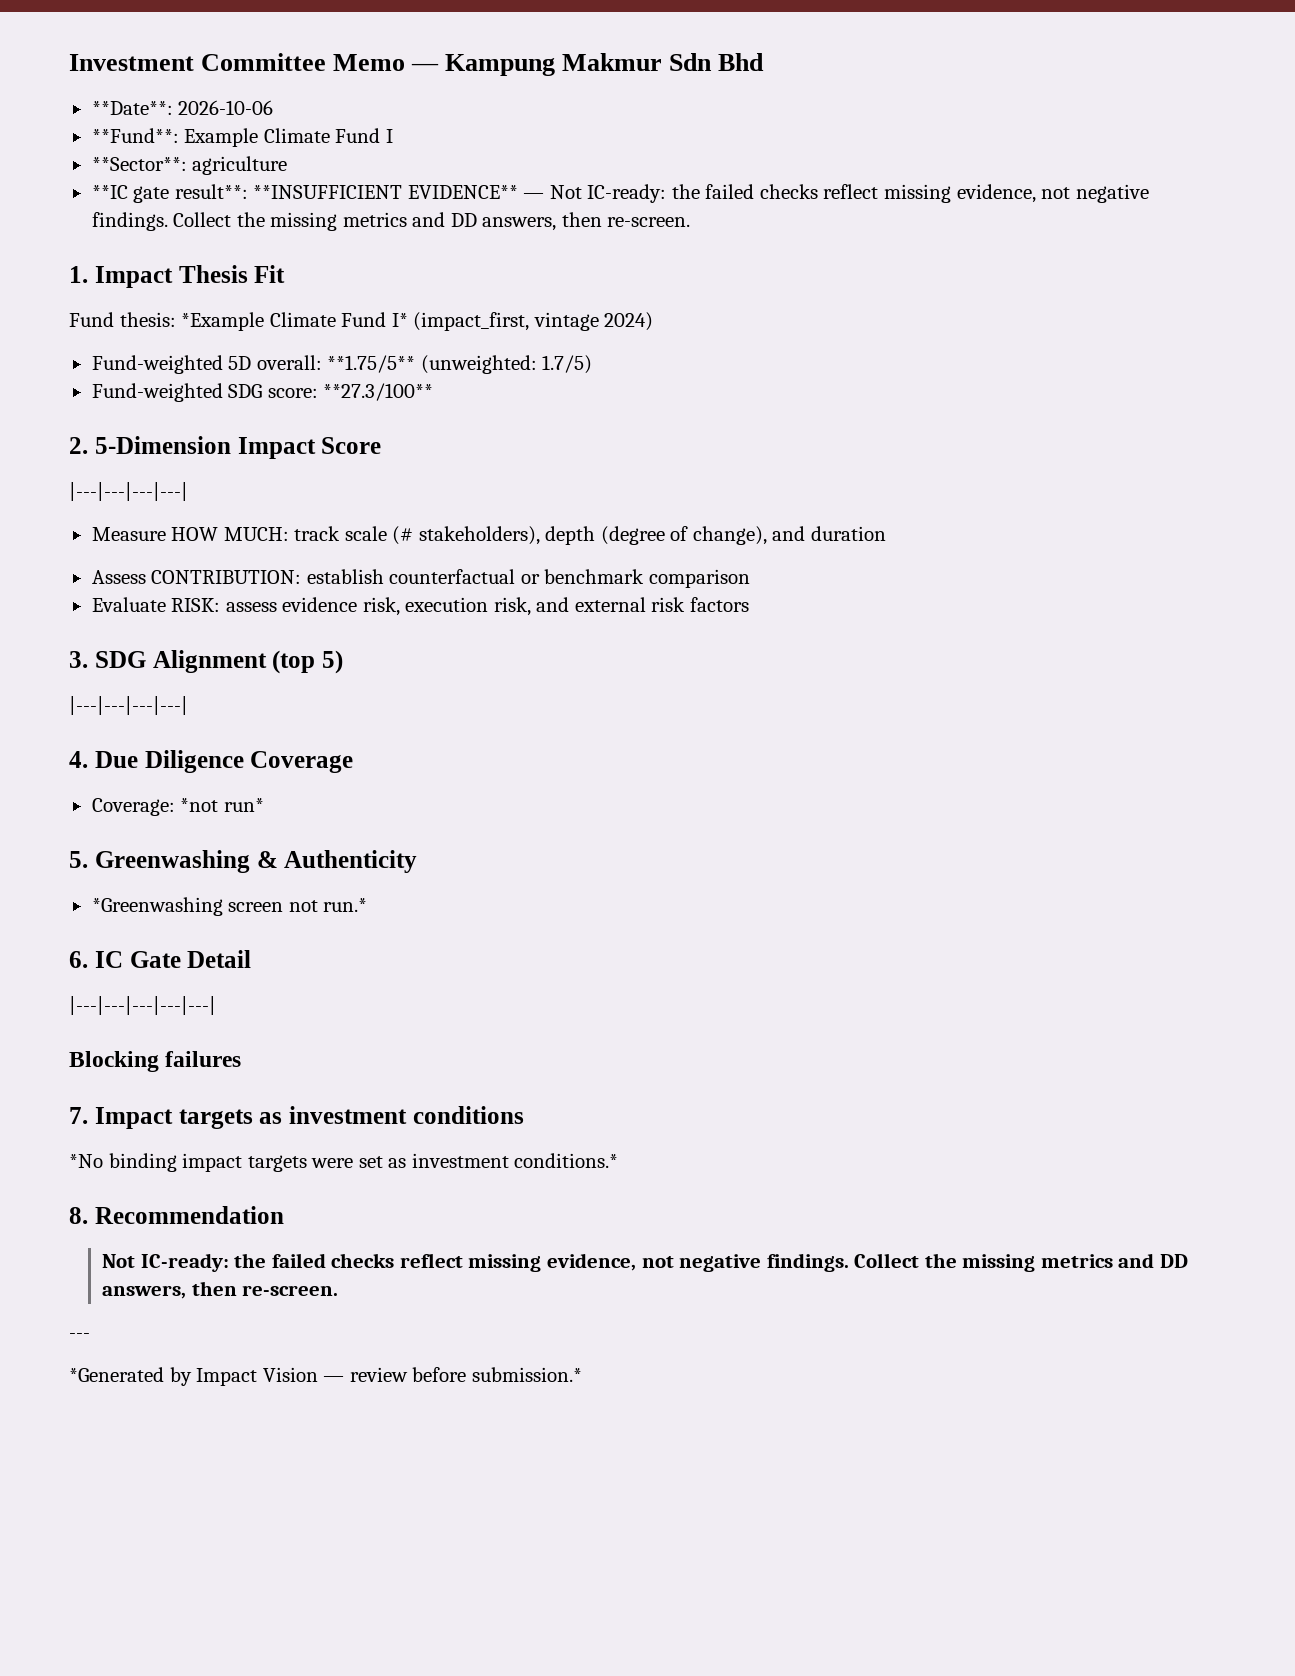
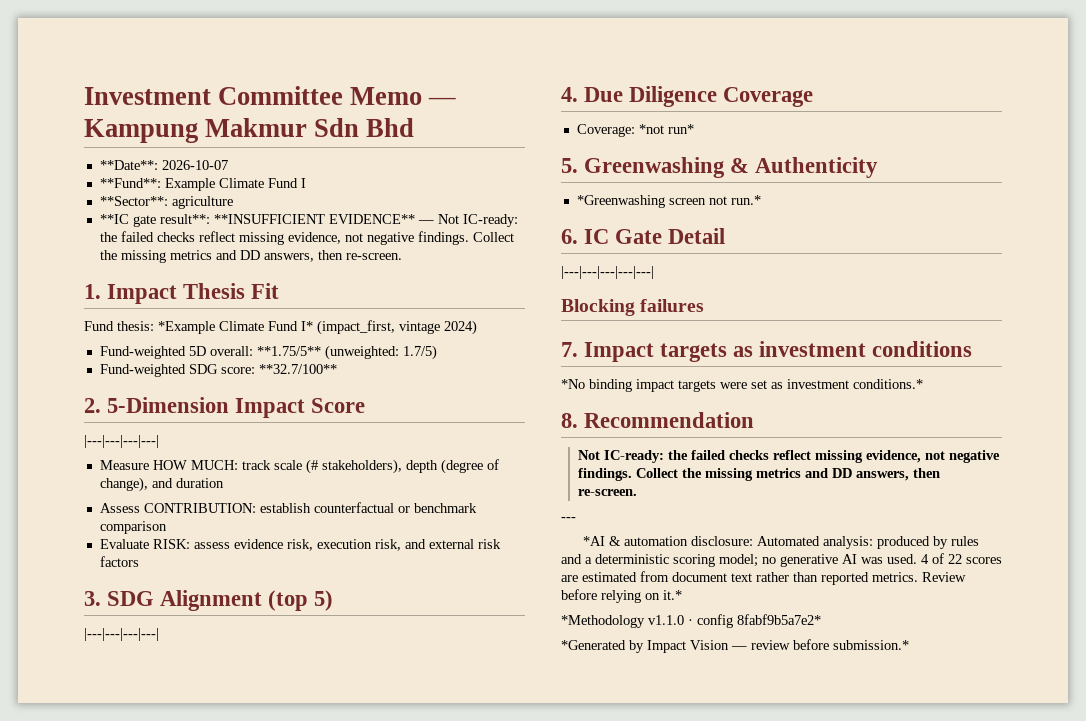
- **Date**: 2026-10-06
+ **Date**: 2026-10-07
- Fund-weighted SDG score: **27.3/100**
+ Fund-weighted SDG score: **32.7/100**
+ *AI & automation disclosure: Automated analysis: produced by rules and a deterministic scoring model; no generative AI was used. 4 of 22 scores are estimated from document text rather than reported metrics. Review before relying on it.*
+ *Methodology v1.1.0 · config 8fabf9b5a7e2*

